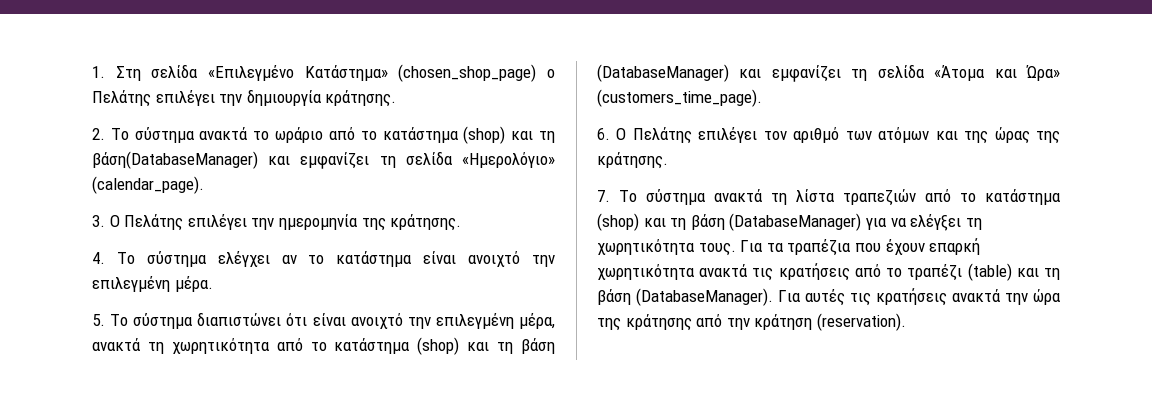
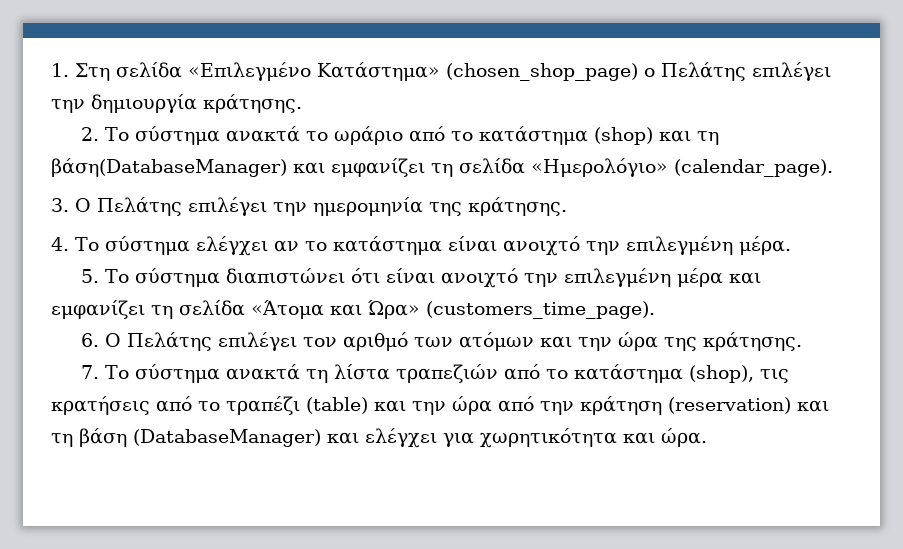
- 5. Το σύστημα διαπιστώνει ότι είναι ανοιχτό την επιλεγμένη μέρα, ανακτά τη χωρητικότητα από το κατάστημα (shop) και τη βάση (DatabaseManager) και εμφανίζει τη σελίδα «Άτομα και Ώρα» (customers_time_page).
+ 5. Το σύστημα διαπιστώνει ότι είναι ανοιχτό την επιλεγμένη μέρα και εμφανίζει τη σελίδα «Άτομα και Ώρα» (customers_time_page).
- 6. Ο Πελάτης επιλέγει τον αριθμό των ατόμων και της ώρας της κράτησης.
+ 6. Ο Πελάτης επιλέγει τον αριθμό των ατόμων και την ώρα της κράτησης.
- 7. Το σύστημα ανακτά τη λίστα τραπεζιών από το κατάστημα (shop) και τη βάση (DatabaseManager) για να ελέγξει τη χωρητικότητα τους. Για τα τραπέζια που έχουν επαρκή χωρητικότητα ανακτά τις κρατήσεις από το τραπέζι (table) και τη βάση (DatabaseManager). Για αυτές τις κρατήσεις ανακτά την ώρα της κράτησης από την κράτηση (reservation).
+ 7. Το σύστημα ανακτά τη λίστα τραπεζιών από το κατάστημα (shop), τις κρατήσεις από το τραπέζι (table) και την ώρα από την κράτηση (reservation) και τη βάση (DatabaseManager) και ελέγχει για χωρητικότητα και ώρα.

